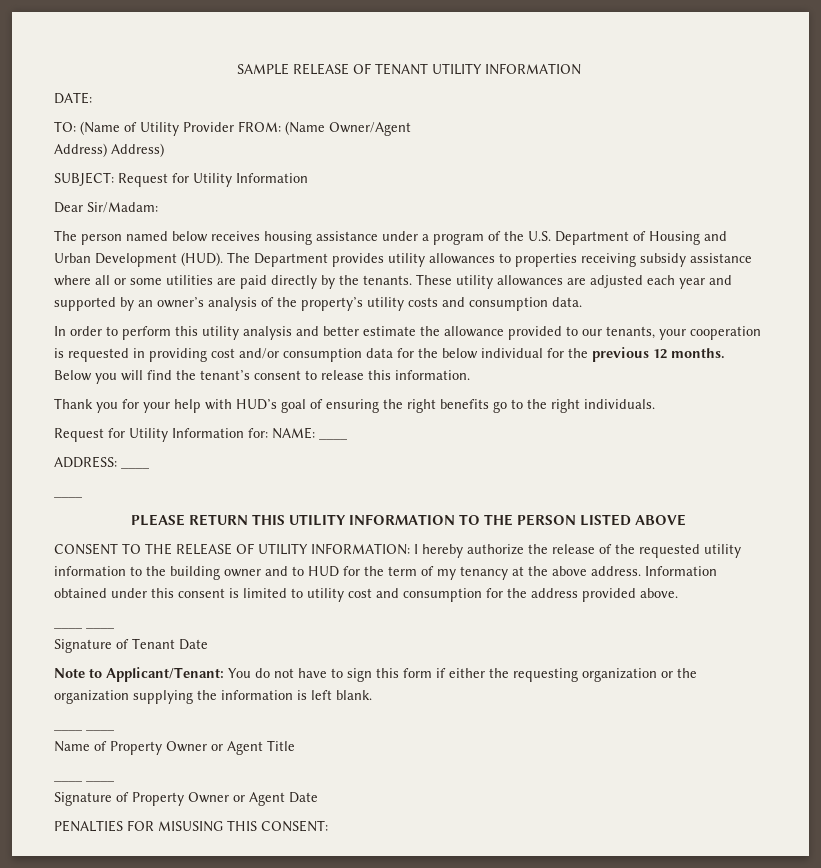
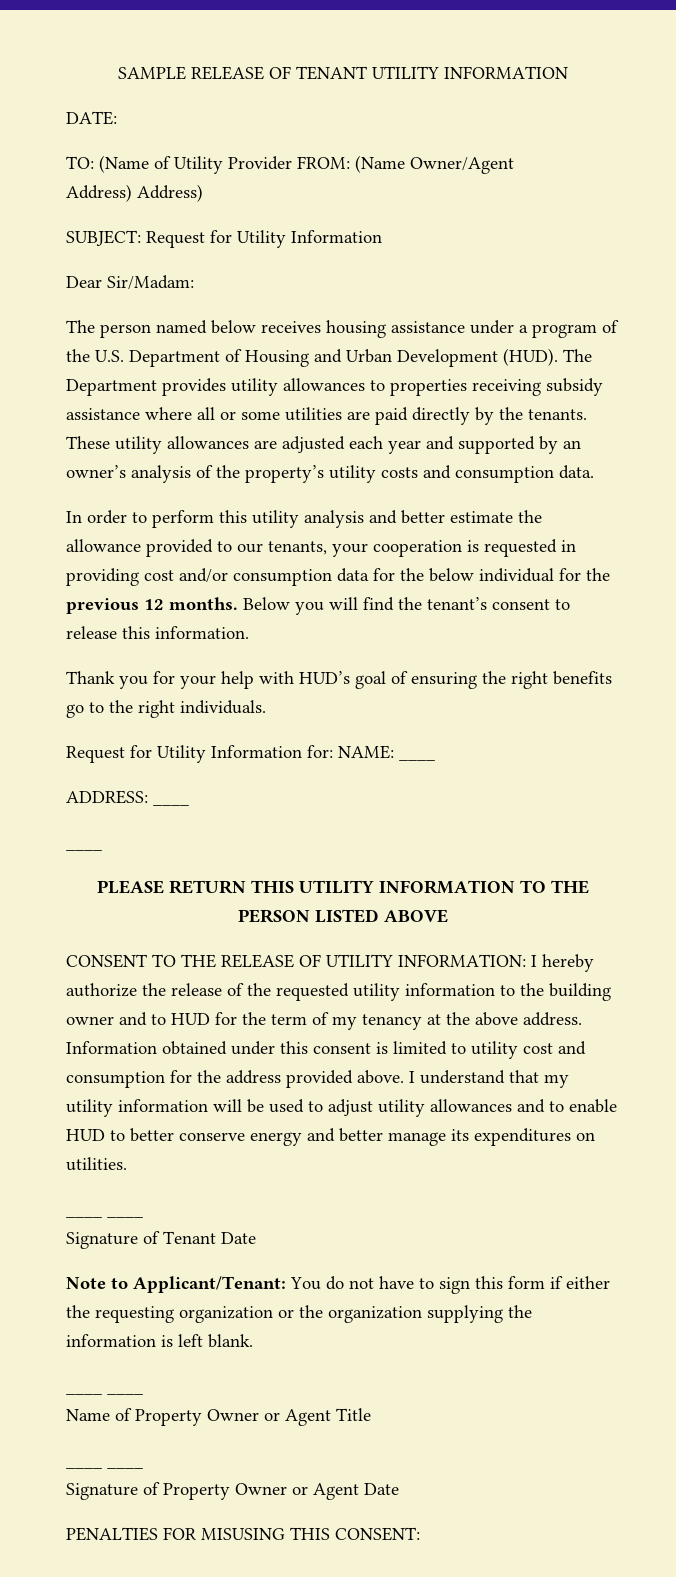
+ I understand that my utility information will be used to adjust utility allowances and to enable HUD to better conserve energy and better manage its expenditures on utilities.

